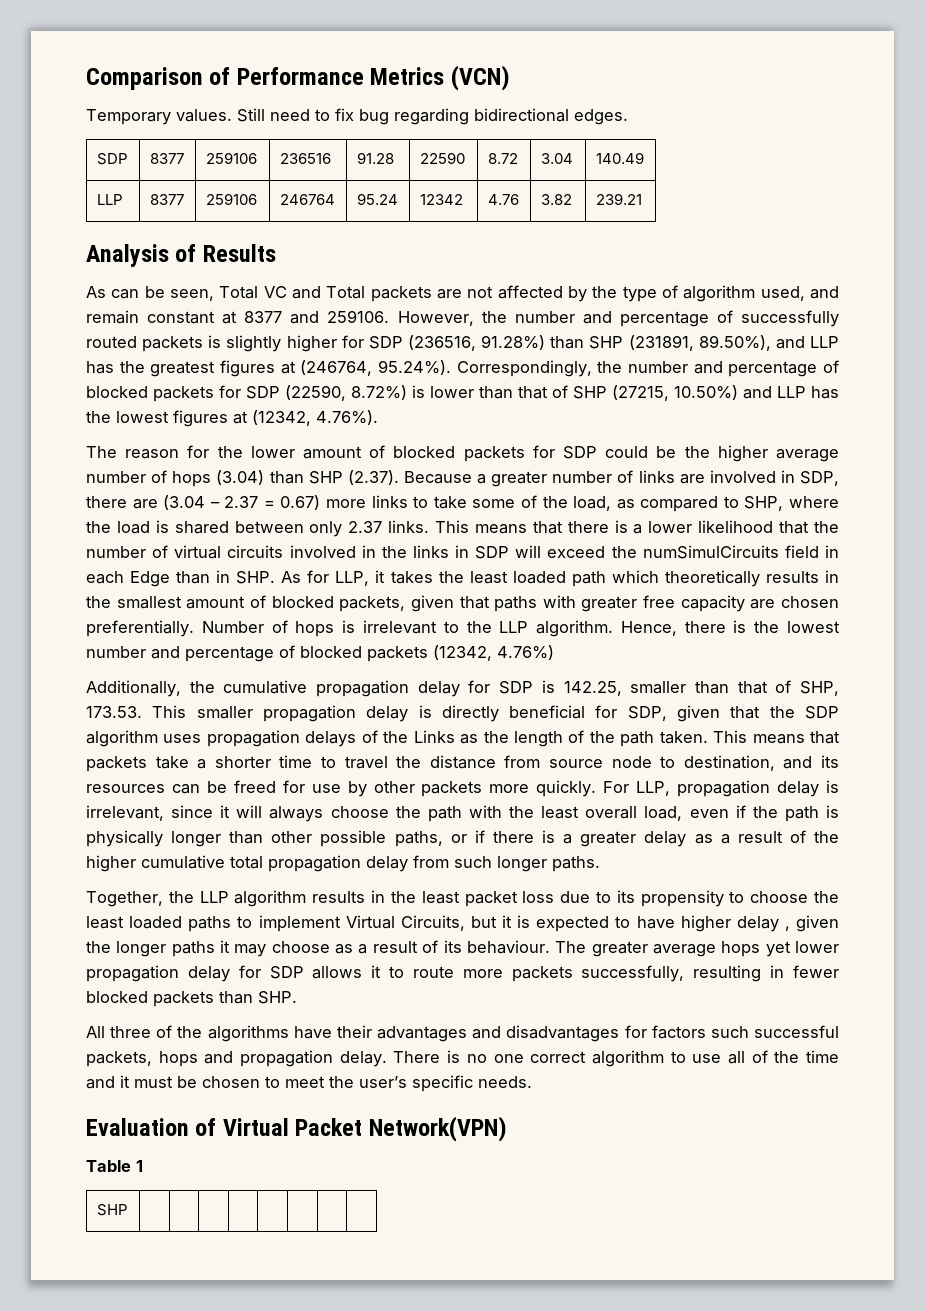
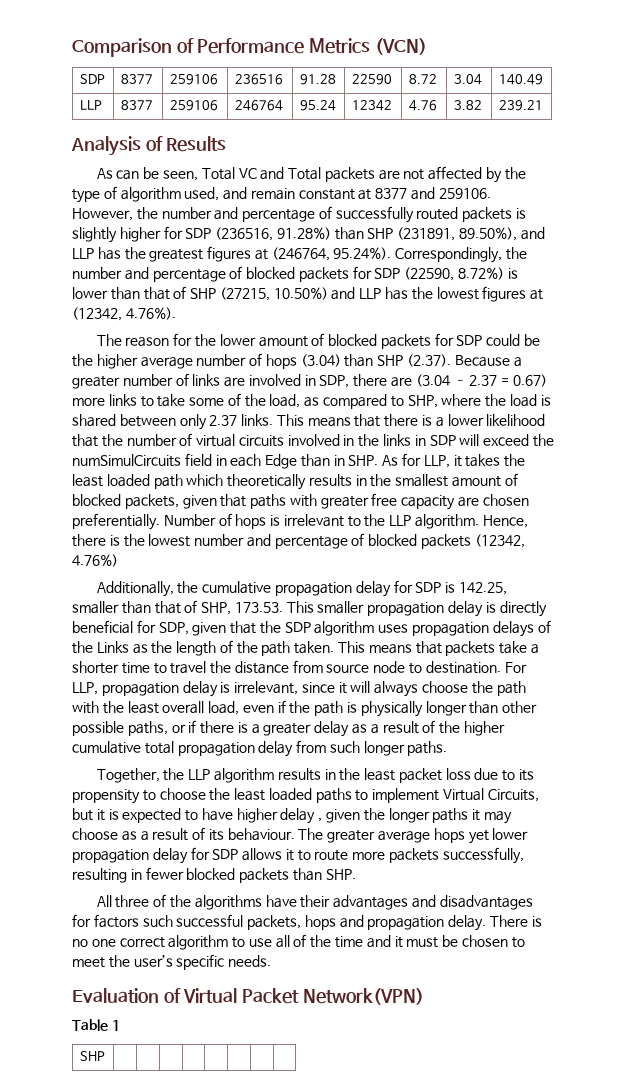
- Temporary values. Still need to fix bug regarding bidirectional edges.
- This means that packets take a shorter time to travel the distance from source node to destination, and its resources can be freed for use by other packets more quickly.
+ This means that packets take a shorter time to travel the distance from source node to destination.

